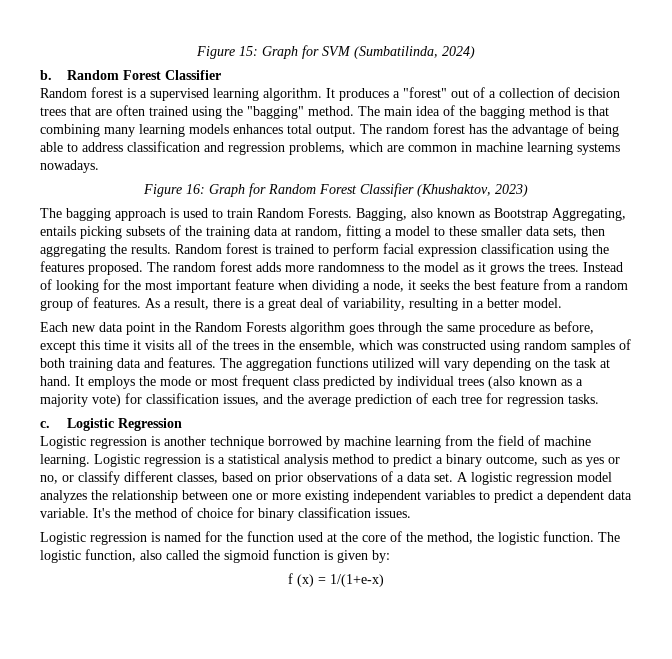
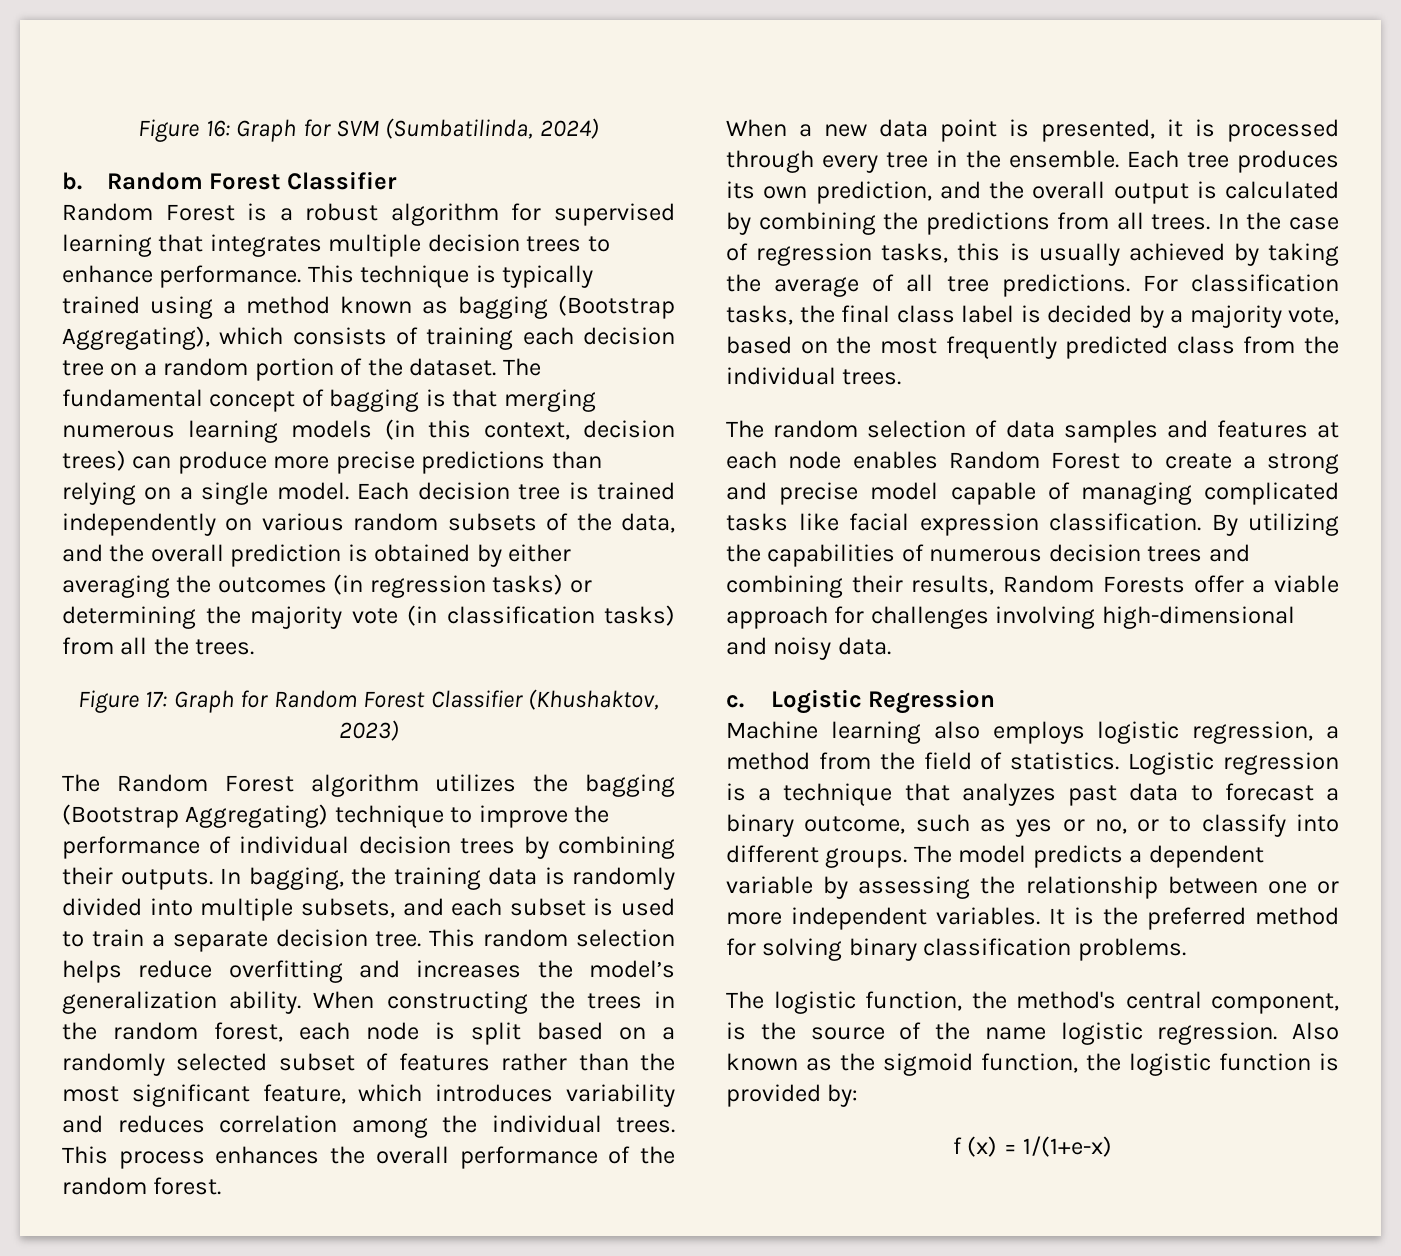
- Figure 15: Graph for SVM (Sumbatilinda, 2024)
+ Figure 16: Graph for SVM (Sumbatilinda, 2024)
- Random forest is a supervised learning algorithm. It produces a "forest" out of a collection of decision trees that are often trained using the "bagging" method. The main idea of the bagging method is that combining many learning models enhances total output. The random forest has the advantage of being able to address classification and regression problems, which are common in machine learning systems nowadays.
- Figure 16: Graph for Random Forest Classifier (Khushaktov, 2023)
+ Random Forest is a robust algorithm for supervised learning that integrates multiple decision trees to enhance performance. This technique is typically trained using a method known as bagging (Bootstrap Aggregating), which consists of training each decision tree on a random portion of the dataset. The fundamental concept of bagging is that merging numerous learning models (in this context, decision trees) can produce more precise predictions than relying on a single model. Each decision tree is trained independently on various random subsets of the data, and the overall prediction is obtained by either averaging the outcomes (in regression tasks) or determining the majority vote (in classification tasks) from all the trees.
+ Figure 17: Graph for Random Forest Classifier (Khushaktov, 2023)
- The bagging approach is used to train Random Forests. Bagging, also known as Bootstrap Aggregating, entails picking subsets of the training data at random, fitting a model to these smaller data sets, then aggregating the results. Random forest is trained to perform facial expression classification using the features proposed. The random forest adds more randomness to the model as it grows the trees. Instead of looking for the most important feature when dividing a node, it seeks the best feature from a random group of features. As a result, there is a great deal of variability, resulting in a better model.
- Each new data point in the Random Forests algorithm goes through the same procedure as before, except this time it visits all of the trees in the ensemble, which was constructed using random samples of both training data and features. The aggregation functions utilized will vary depending on the task at hand. It employs the mode or most frequent class predicted by individual trees (also known as a majority vote) for classification issues, and the average prediction of each tree for regression tasks.
+ The Random Forest algorithm utilizes the bagging (Bootstrap Aggregating) technique to improve the performance of individual decision trees by combining their outputs. In bagging, the training data is randomly divided into multiple subsets, and each subset is used to train a separate decision tree. This random selection helps reduce overfitting and increases the model’s generalization ability. When constructing the trees in the random forest, each node is split based on a randomly selected subset of features rather than the most significant feature, which introduces variability and reduces correlation among the individual trees. This process enhances the overall performance of the random forest.
+ When a new data point is presented, it is processed through every tree in the ensemble. Each tree produces its own prediction, and the overall output is calculated by combining the predictions from all trees. In the case of regression tasks, this is usually achieved by taking the average of all tree predictions. For classification tasks, the final class label is decided by a majority vote, based on the most frequently predicted class from the individual trees.
+ The random selection of data samples and features at each node enables Random Forest to create a strong and precise model capable of managing complicated tasks like facial expression classification. By utilizing the capabilities of numerous decision trees and combining their results, Random Forests offer a viable approach for challenges involving high-dimensional and noisy data.
  c. Logistic Regression
- Logistic regression is another technique borrowed by machine learning from the field of machine learning.
+ Machine learning also employs logistic regression, a method from the field of statistics.
- Logistic regression is a statistical analysis method to predict a binary outcome, such as yes or no, or classify different classes, based on prior observations of a data set. A logistic regression model analyzes the relationship between one or more existing independent variables to predict a dependent data variable. It's the method of choice for binary classification issues.
- Logistic regression is named for the function used at the core of the method, the logistic function. The logistic function, also called the sigmoid function is given by:
+ Logistic regression is a technique that analyzes past data to forecast a binary outcome, such as yes or no, or to classify into different groups. The model predicts a dependent variable by assessing the relationship between one or more independent variables. It is the preferred method for solving binary classification problems.
+ The logistic function, the method's central component, is the source of the name logistic regression. Also known as the sigmoid function, the logistic function is provided by:

